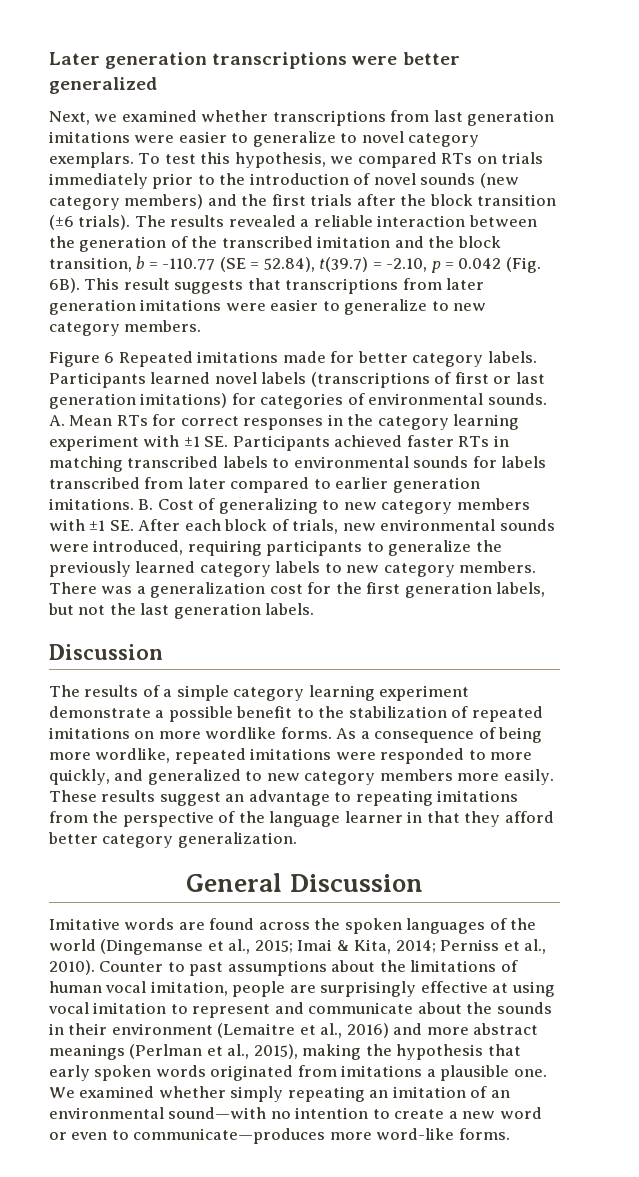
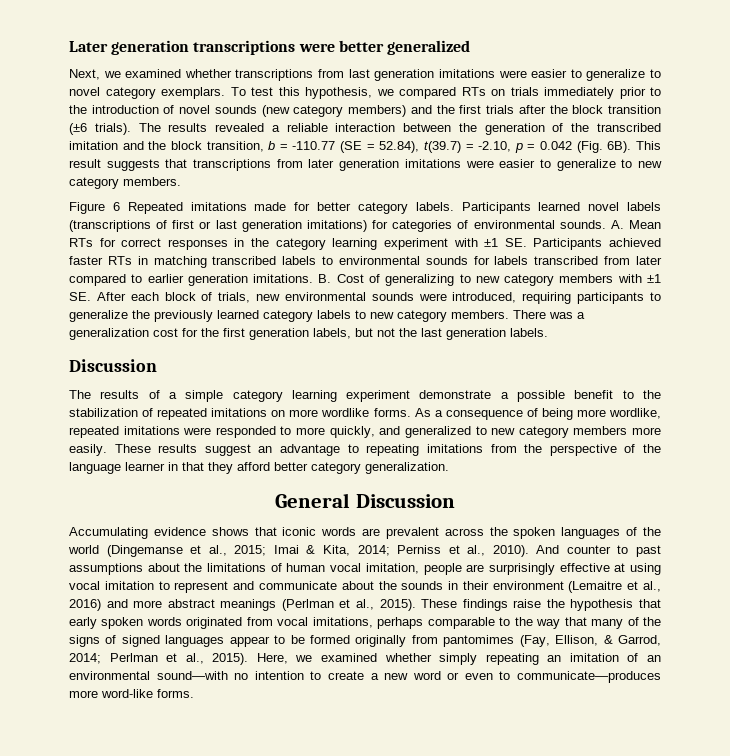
- Imitative words are found across the spoken languages of the world (Dingemanse et al., 2015; Imai & Kita, 2014; Perniss et al., 2010).
+ Accumulating evidence shows that iconic words are prevalent across the spoken languages of the world (Dingemanse et al., 2015; Imai & Kita, 2014; Perniss et al., 2010).
- Counter to past assumptions about the limitations of human vocal imitation, people are surprisingly effective at using vocal imitation to represent and communicate about the sounds in their environment (Lemaitre et al., 2016) and more abstract meanings (Perlman et al., 2015), making the hypothesis that early spoken words originated from imitations a plausible one. We examined whether simply repeating an imitation of an environmental sound—with no intention to create a new word or even to communicate—produces more word-like forms.
+ And counter to past assumptions about the limitations of human vocal imitation, people are surprisingly effective at using vocal imitation to represent and communicate about the sounds in their environment (Lemaitre et al., 2016) and more abstract meanings (Perlman et al., 2015). These findings raise the hypothesis that early spoken words originated from vocal imitations, perhaps comparable to the way that many of the signs of signed languages appear to be formed originally from pantomimes (Fay, Ellison, & Garrod, 2014; Perlman et al., 2015). Here, we examined whether simply repeating an imitation of an environmental sound—with no intention to create a new word or even to communicate—produces more word-like forms.

